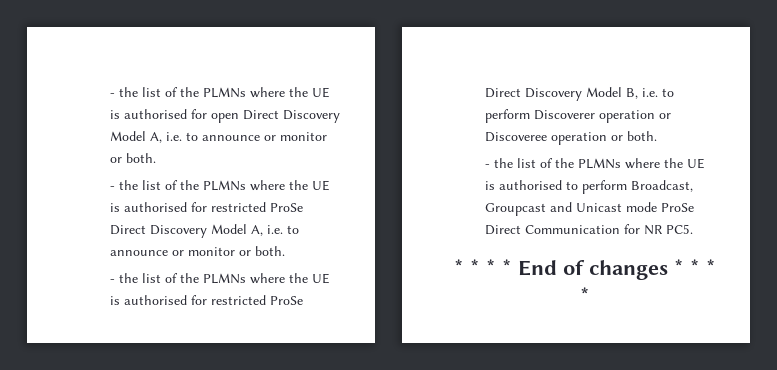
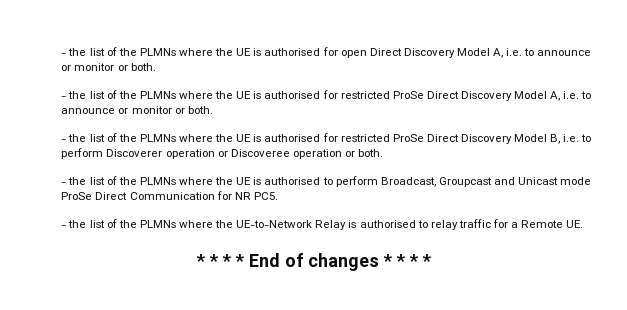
+ - the list of the PLMNs where the UE-to-Network Relay is authorised to relay traffic for a Remote UE.

